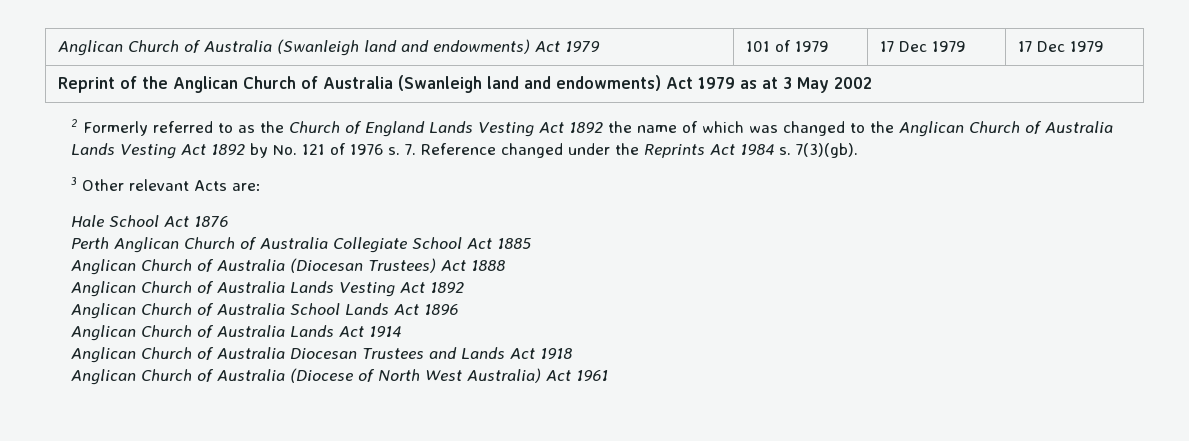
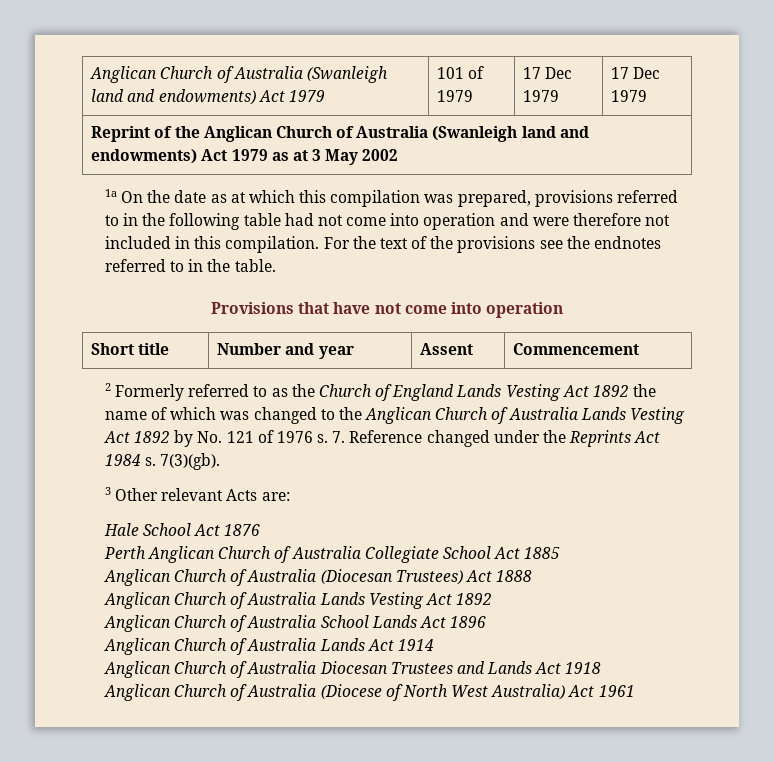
+ 1a On the date as at which this compilation was prepared, provisions referred to in the following table had not come into operation and were therefore not included in this compilation. For the text of the provisions see the endnotes referred to in the table.
+ Provisions that have not come into operation
+ Short title | Number and year | Assent | Commencement

